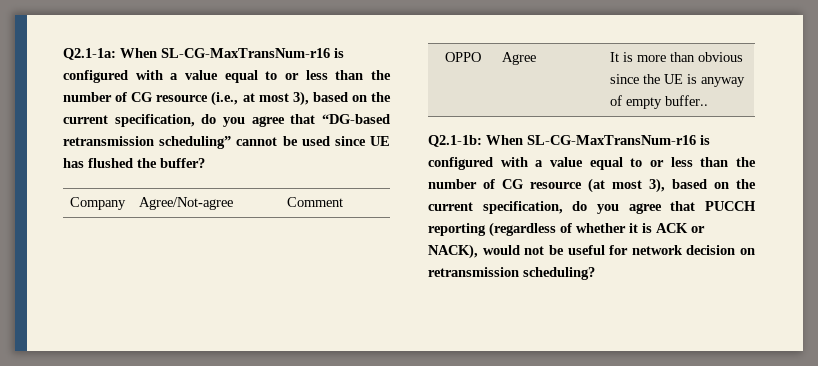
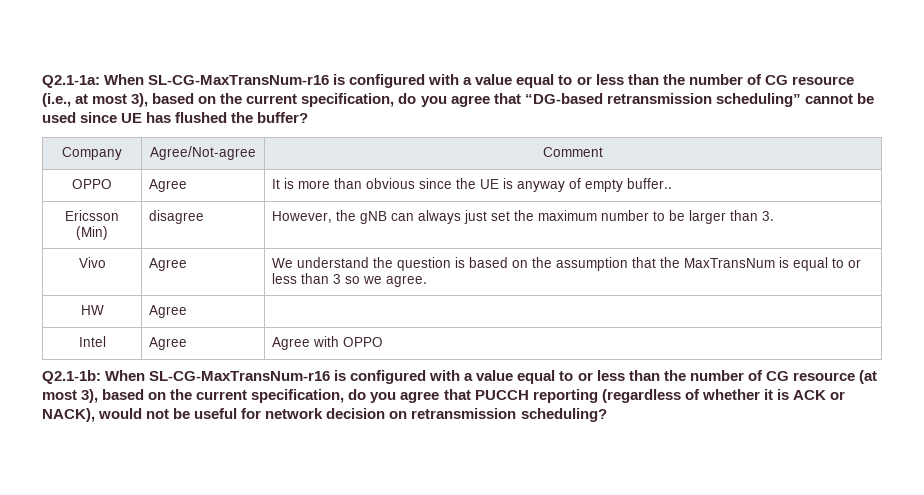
+ Ericsson (Min) | disagree | However, the gNB can always just set the maximum number to be larger than 3.
+ Vivo | Agree | We understand the question is based on the assumption that the MaxTransNum is equal to or less than 3 so we agree.
+ HW | Agree |
+ Intel | Agree | Agree with OPPO

